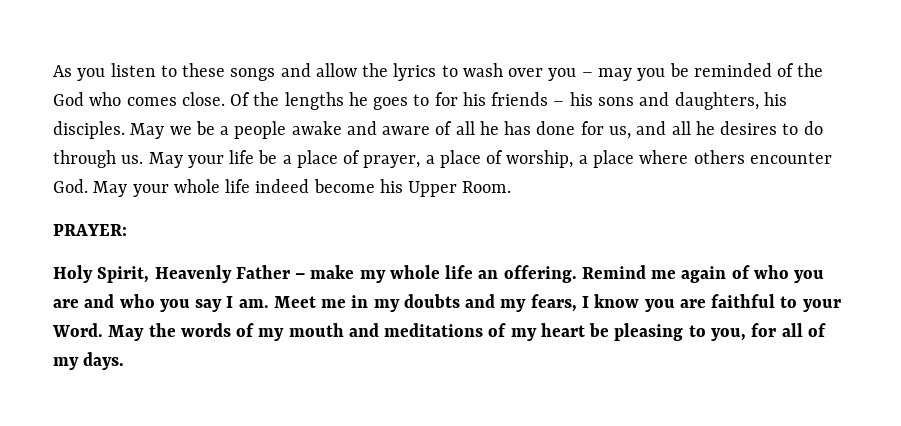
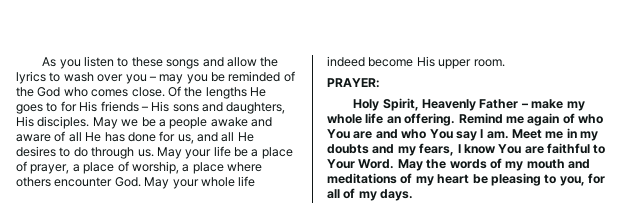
- Of the lengths he goes to for his friends – his sons and daughters, his disciples.
+ Of the lengths He goes to for His friends – His sons and daughters, His disciples.
- May we be a people awake and aware of all he has done for us, and all he desires to do through us.
+ May we be a people awake and aware of all He has done for us, and all He desires to do through us.
- May your life be a place of prayer, a place of worship, a place where others encounter God. May your whole life indeed become his Upper Room.
+ May your life be a place of prayer, a place of worship, a place where others encounter God. May your whole life indeed become His upper room.
- Remind me again of who you are and who you say I am.
+ Remind me again of who You are and who You say I am.
- Meet me in my doubts and my fears, I know you are faithful to your Word.
+ Meet me in my doubts and my fears, I know You are faithful to Your Word.

